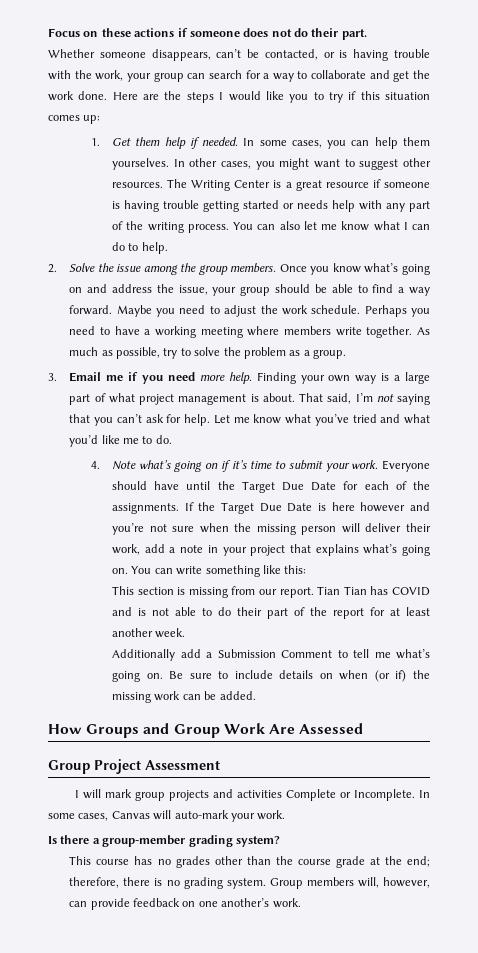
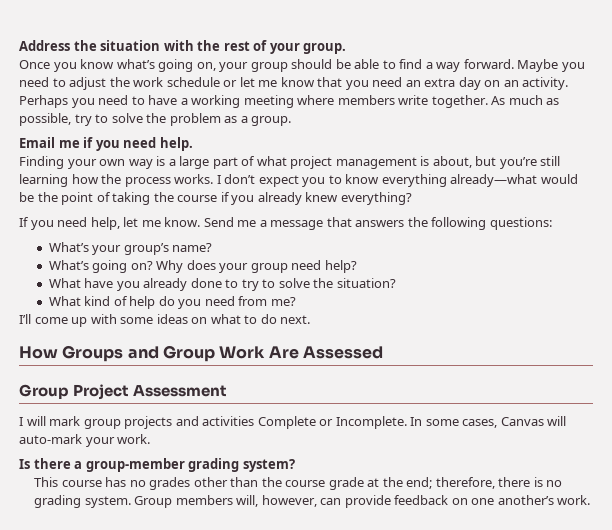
- Focus on these actions if someone does not do their part.
- Whether someone disappears, can’t be contacted, or is having trouble with the work, your group can search for a way to collaborate and get the work done. Here are the steps I would like you to try if this situation comes up:
- 1. Get them help if needed. In some cases, you can help them yourselves. In other cases, you might want to suggest other resources. The Writing Center is a great resource if someone is having trouble getting started or needs help with any part of the writing process. You can also let me know what I can do to help.
- 2. Solve the issue among the group members. Once you know what’s going on and address the issue, your group should be able to find a way forward.
+ Address the situation with the rest of your group.
+ Once you know what’s going on, your group should be able to find a way forward.
- Maybe you need to adjust the work schedule.
+ Maybe you need to adjust the work schedule or let me know that you need an extra day on an activity.
- 3. Email me if you need more help. Finding your own way is a large part of what project management is about. That said, I’m not saying that you can’t ask for help. Let me know what you’ve tried and what you’d like me to do.
- 4. Note what’s going on if it’s time to submit your work. Everyone should have until the Target Due Date for each of the assignments. If the Target Due Date is here however and you’re not sure when the missing person will deliver their work, add a note in your project that explains what’s going on. You can write something like this:
- This section is missing from our report. Tian Tian has COVID and is not able to do their part of the report for at least another week.
- Additionally add a Submission Comment to tell me what’s going on. Be sure to include details on when (or if) the missing work can be added.
+ Email me if you need help.
+ Finding your own way is a large part of what project management is about, but you’re still learning how the process works. I don’t expect you to know everything already—what would be the point of taking the course if you already knew everything?
+ If you need help, let me know. Send me a message that answers the following questions:
+ What’s your group’s name?
+ What’s going on? Why does your group need help?
+ What have you already done to try to solve the situation?
+ What kind of help do you need from me?
+ I’ll come up with some ideas on what to do next.

